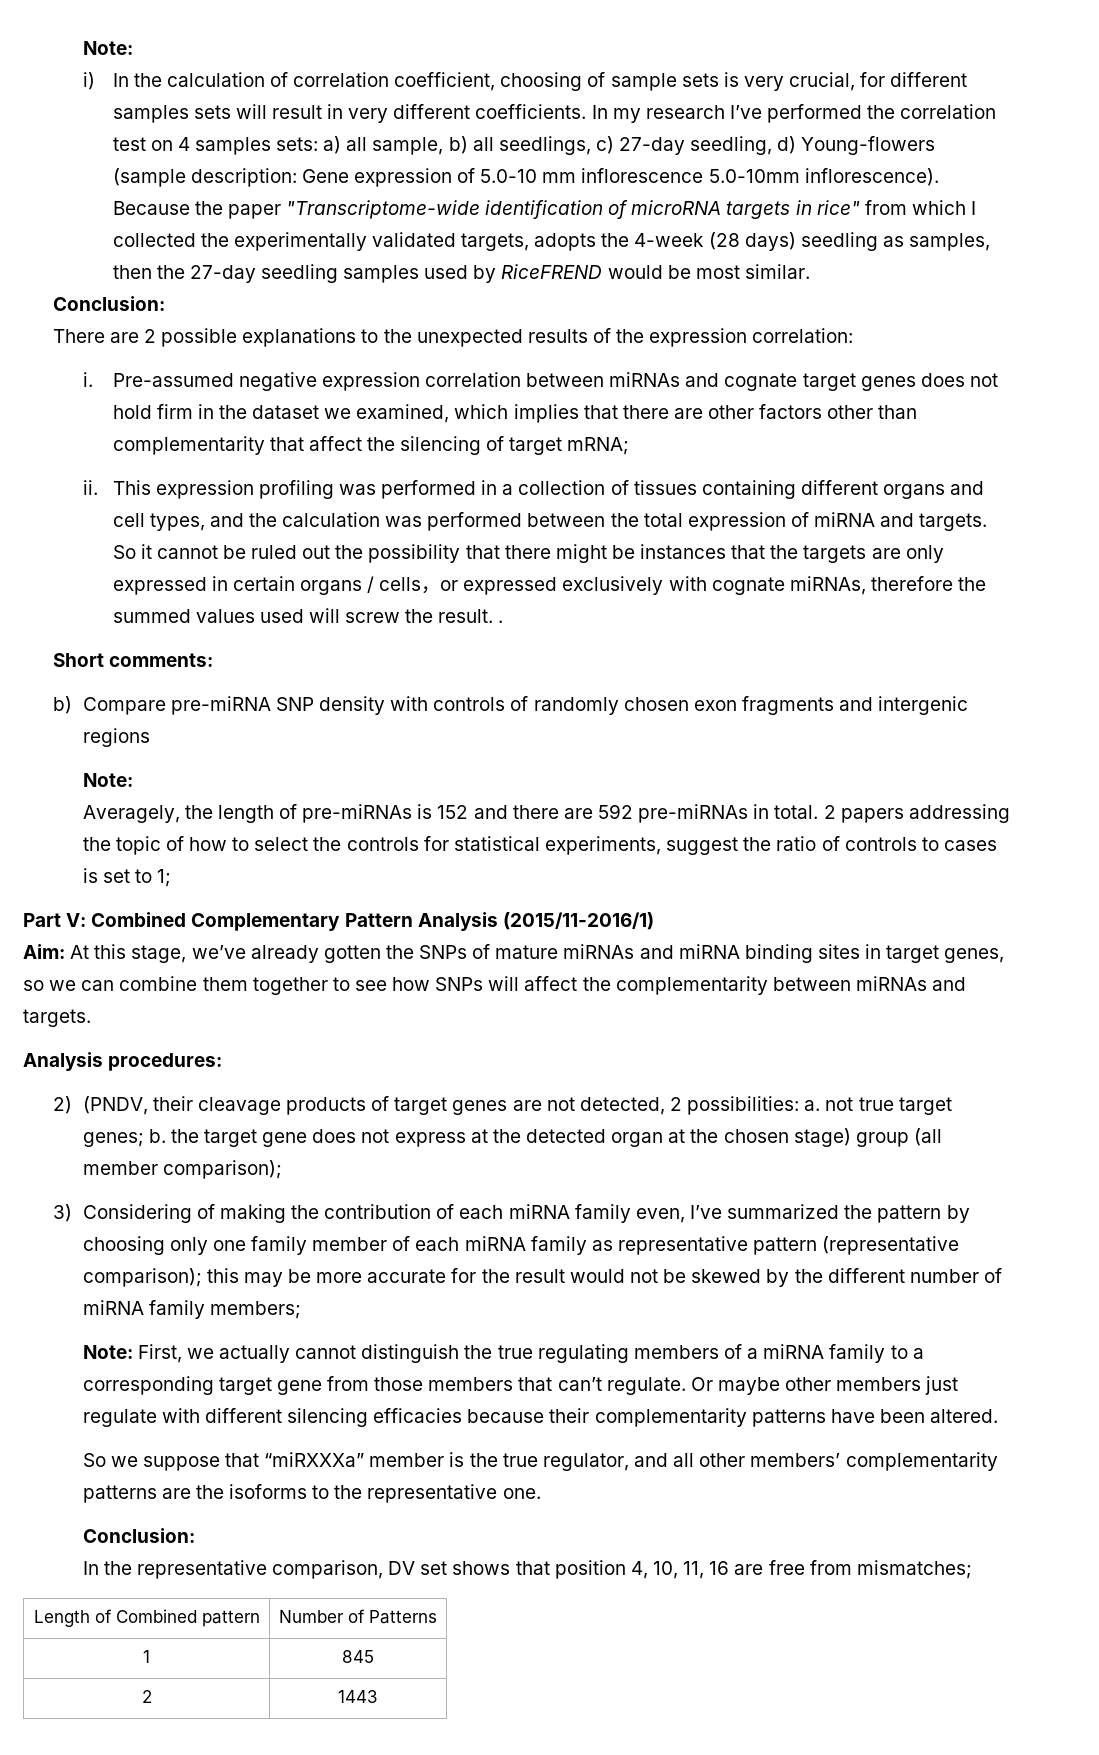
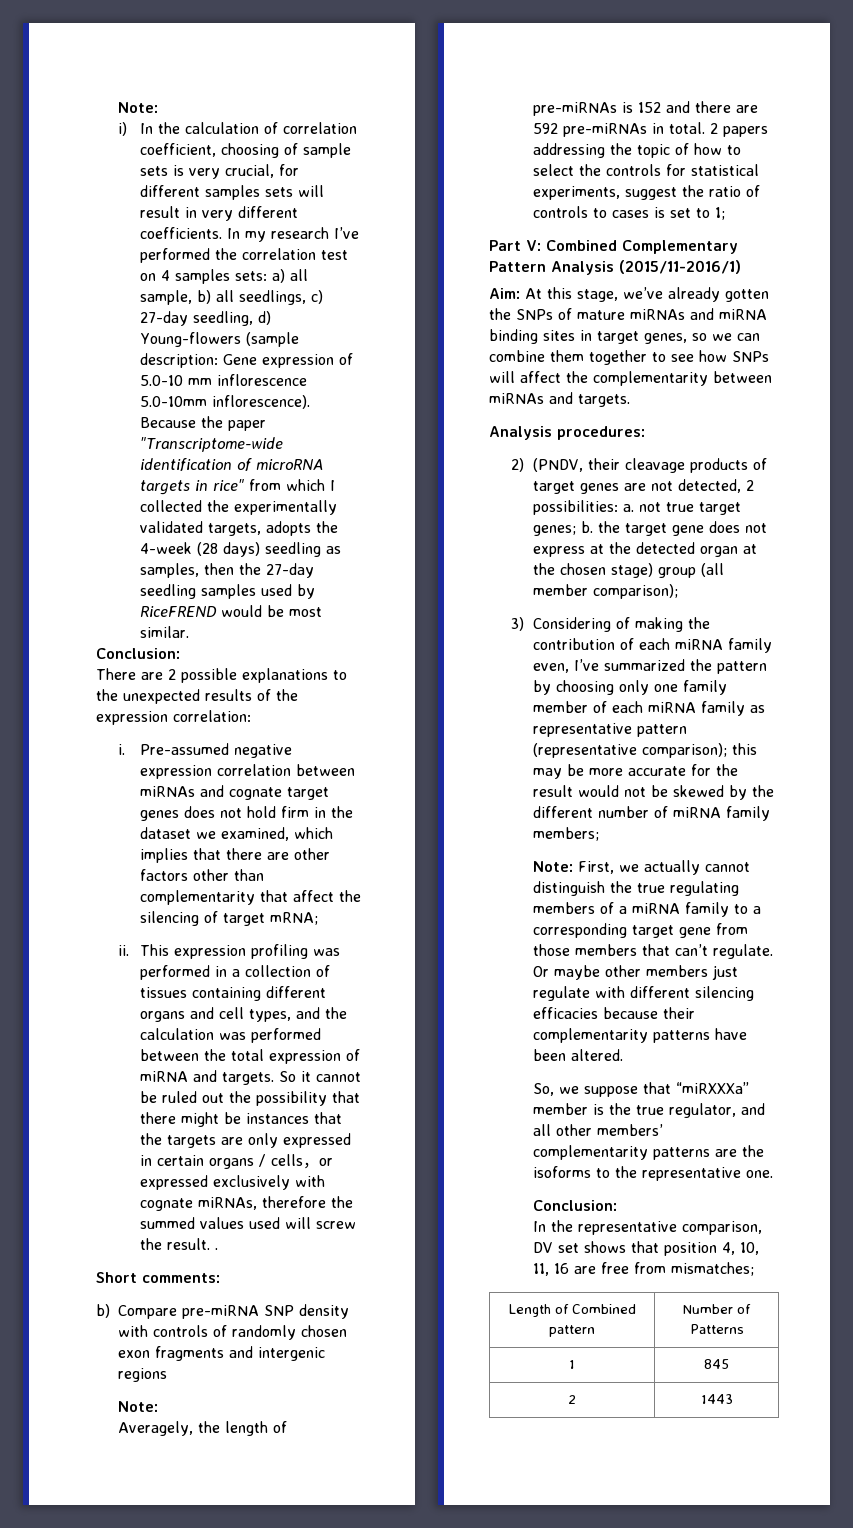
- So we suppose that “miRXXXa” member is the true regulator, and all other members’ complementarity patterns are the isoforms to the representative one.
+ So, we suppose that “miRXXXa” member is the true regulator, and all other members’ complementarity patterns are the isoforms to the representative one.

